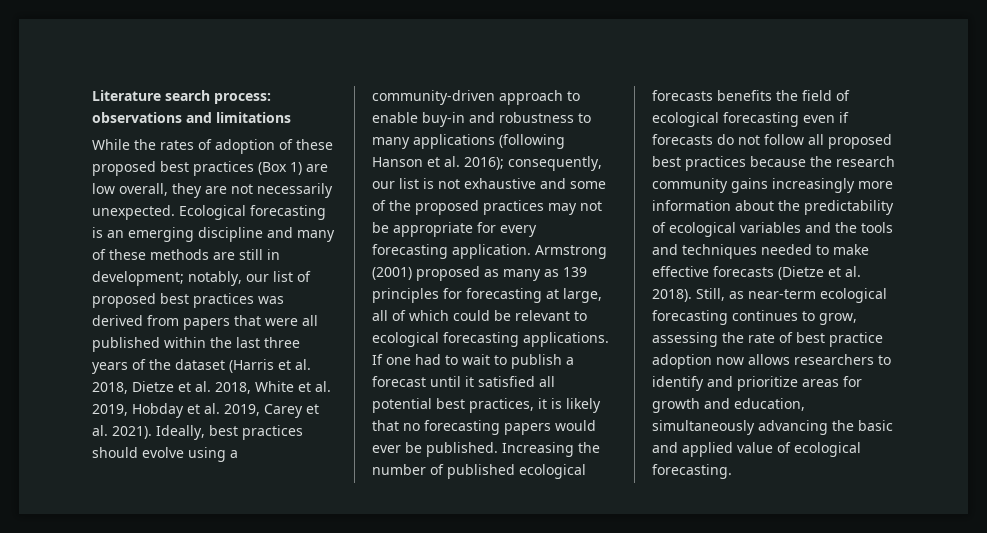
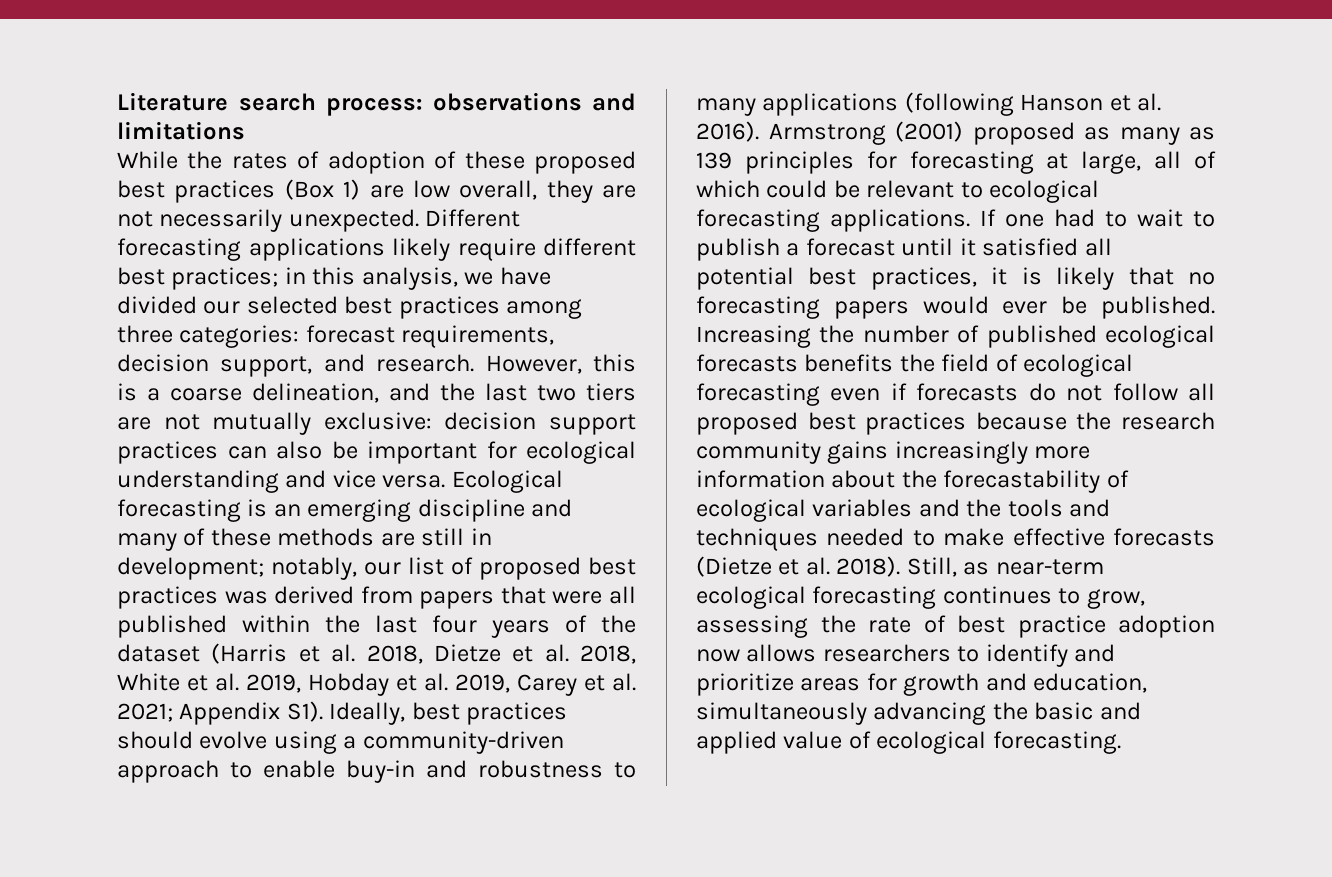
+ Different forecasting applications likely require different best practices; in this analysis, we have divided our selected best practices among three categories: forecast requirements, decision support, and research. However, this is a coarse delineation, and the last two tiers are not mutually exclusive: decision support practices can also be important for ecological understanding and vice versa.
- notably, our list of proposed best practices was derived from papers that were all published within the last three years of the dataset (Harris et al. 2018, Dietze et al. 2018, White et al. 2019, Hobday et al. 2019, Carey et al. 2021). Ideally, best practices should evolve using a community-driven approach to enable buy-in and robustness to many applications (following Hanson et al. 2016); consequently, our list is not exhaustive and some of the proposed practices may not be appropriate for every forecasting application.
+ notably, our list of proposed best practices was derived from papers that were all published within the last four years of the dataset (Harris et al. 2018, Dietze et al. 2018, White et al. 2019, Hobday et al. 2019, Carey et al. 2021; Appendix S1). Ideally, best practices should evolve using a community-driven approach to enable buy-in and robustness to many applications (following Hanson et al. 2016).
- Increasing the number of published ecological forecasts benefits the field of ecological forecasting even if forecasts do not follow all proposed best practices because the research community gains increasingly more information about the predictability of ecological variables and the tools and techniques needed to make effective forecasts (Dietze et al. 2018).
+ Increasing the number of published ecological forecasts benefits the field of ecological forecasting even if forecasts do not follow all proposed best practices because the research community gains increasingly more information about the forecastability of ecological variables and the tools and techniques needed to make effective forecasts (Dietze et al. 2018).

